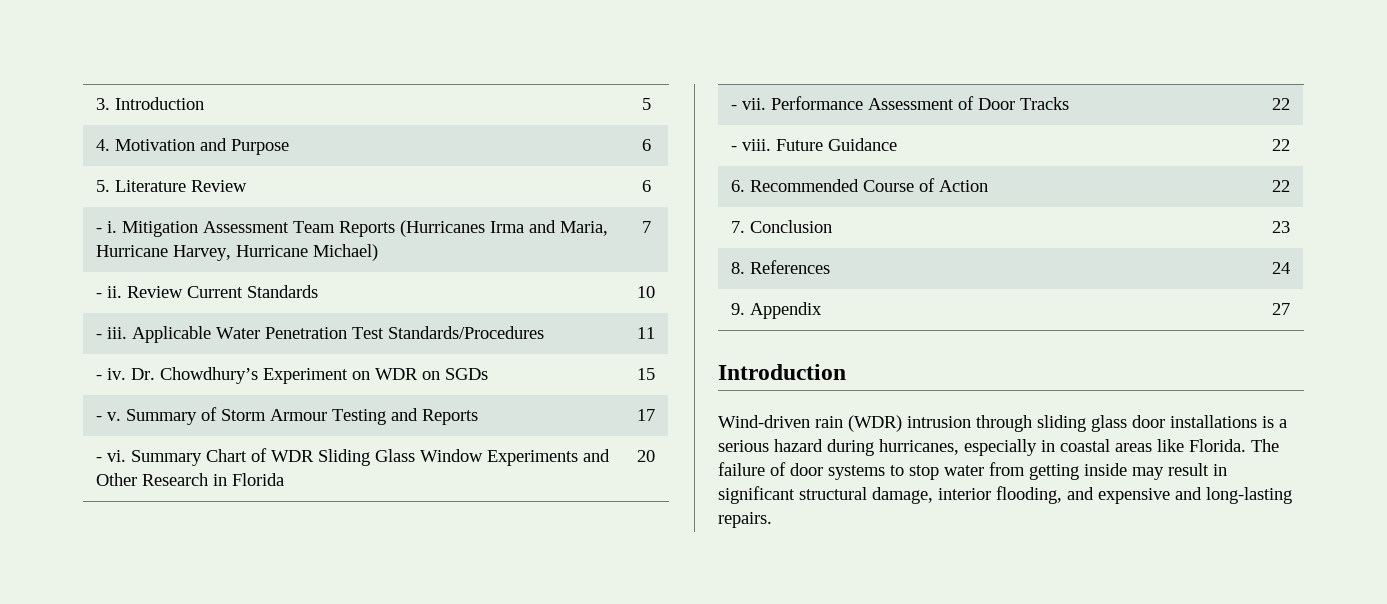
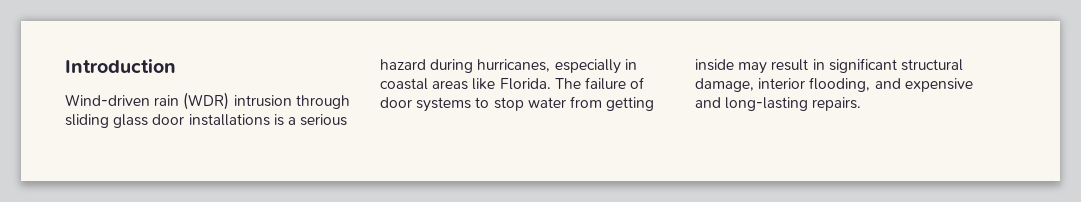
- 3. Introduction | 5
- 4. Motivation and Purpose | 6
- 5. Literature Review | 6
- - i. Mitigation Assessment Team Reports (Hurricanes Irma and Maria, Hurricane Harvey, Hurricane Michael) | 7
- - ii. Review Current Standards | 10
- - iii. Applicable Water Penetration Test Standards/Procedures | 11
- - iv. Dr. Chowdhury’s Experiment on WDR on SGDs | 15
- - v. Summary of Storm Armour Testing and Reports | 17
- - vi. Summary Chart of WDR Sliding Glass Window Experiments and Other Research in Florida | 20
- - vii. Performance Assessment of Door Tracks | 22
- - viii. Future Guidance | 22
- 6. Recommended Course of Action | 22
- 7. Conclusion | 23
- 8. References | 24
- 9. Appendix | 27

